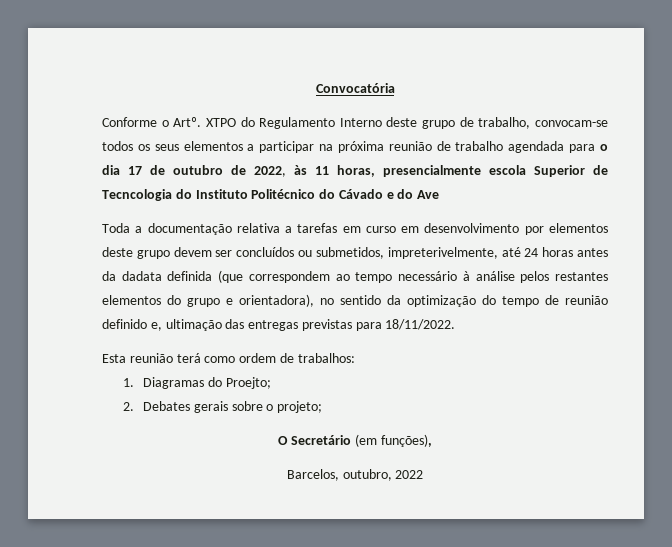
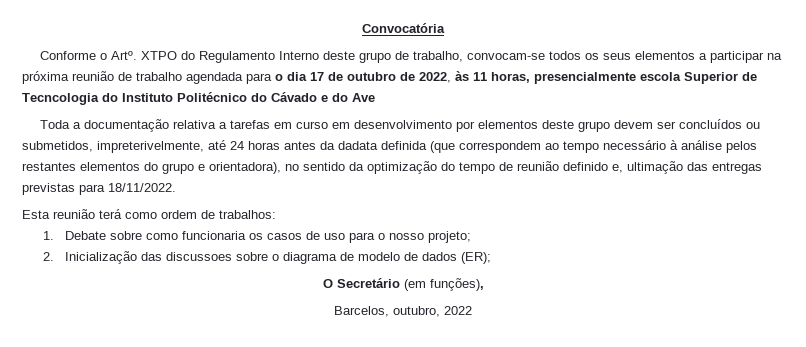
- 1. Diagramas do Proejto;
- 2. Debates gerais sobre o projeto;
+ 1. Debate sobre como funcionaria os casos de uso para o nosso projeto;
+ 2. Inicialização das discussoes sobre o diagrama de modelo de dados (ER);

